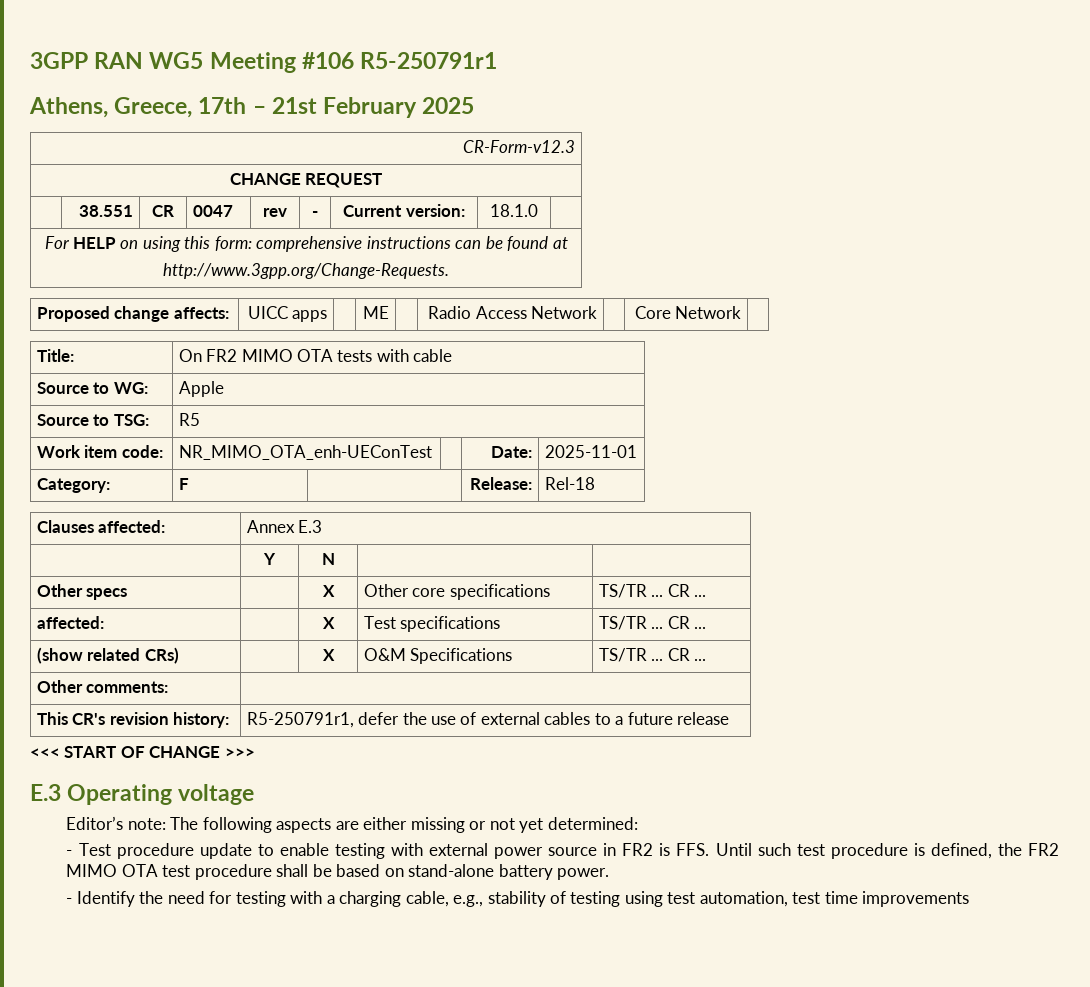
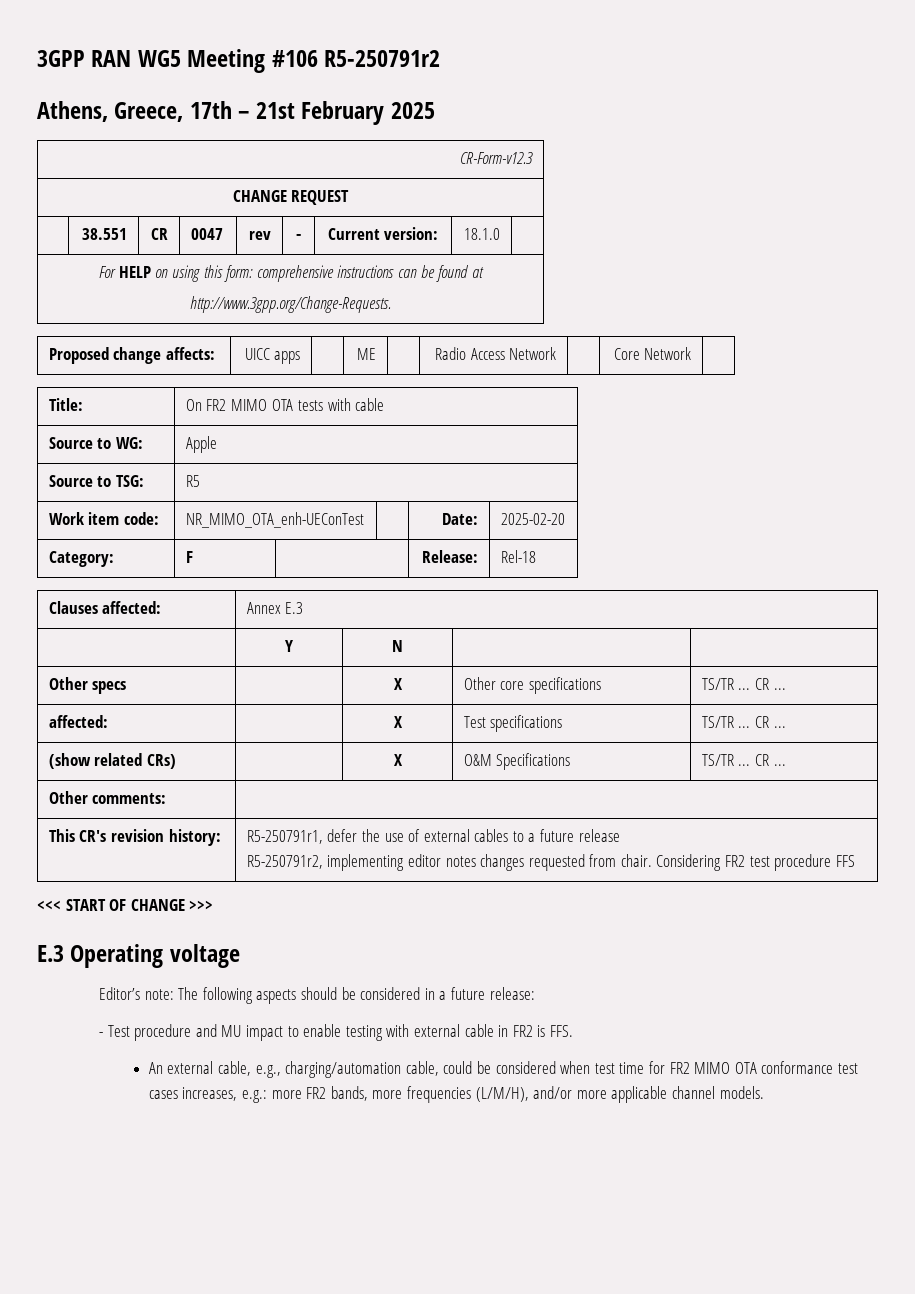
- 3GPP RAN WG5 Meeting #106 R5-250791r1
+ 3GPP RAN WG5 Meeting #106 R5-250791r2
- Work item code: | NR_MIMO_OTA_enh-UEConTest | | Date: | 2025-11-01
+ Work item code: | NR_MIMO_OTA_enh-UEConTest | | Date: | 2025-02-20
  This CR's revision history: | R5-250791r1, defer the use of external cables to a future release
+ R5-250791r2, implementing editor notes changes requested from chair. Considering FR2 test procedure FFS
- Editor’s note: The following aspects are either missing or not yet determined:
+ Editor’s note: The following aspects should be considered in a future release:
- - Test procedure update to enable testing with external power source in FR2 is FFS. Until such test procedure is defined, the FR2 MIMO OTA test procedure shall be based on stand-alone battery power.
- - Identify the need for testing with a charging cable, e.g., stability of testing using test automation, test time improvements
+ - Test procedure and MU impact to enable testing with external cable in FR2 is FFS.
+ An external cable, e.g., charging/automation cable, could be considered when test time for FR2 MIMO OTA conformance test cases increases, e.g.: more FR2 bands, more frequencies (L/M/H), and/or more applicable channel models.

